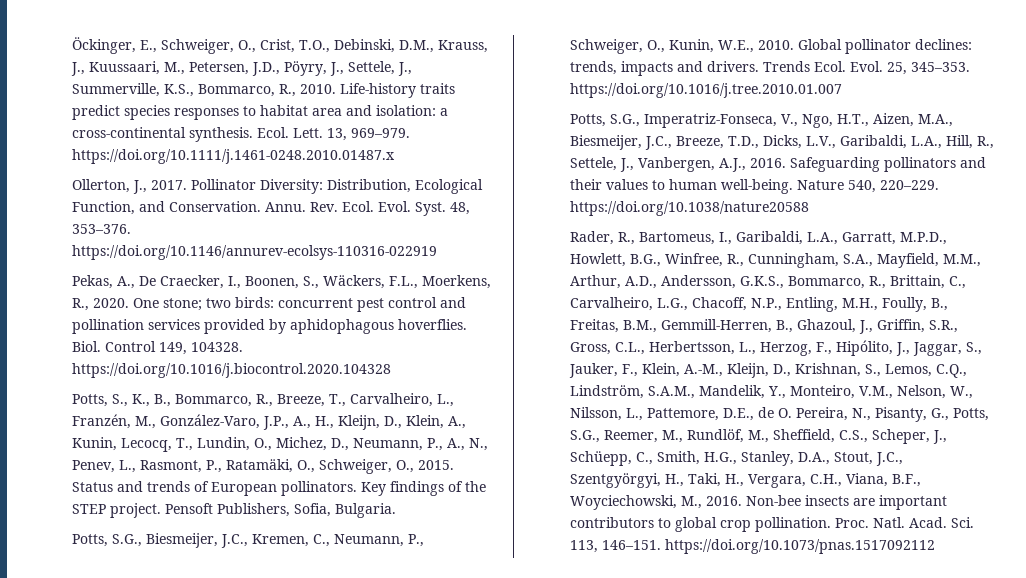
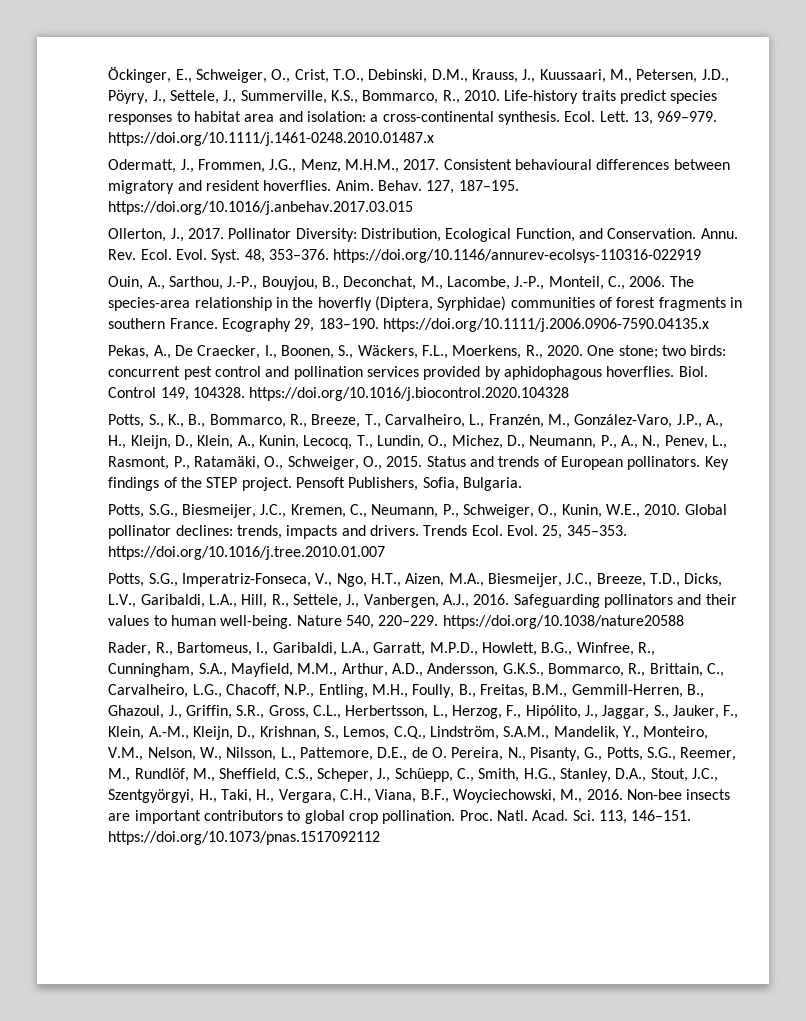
+ Odermatt, J., Frommen, J.G., Menz, M.H.M., 2017. Consistent behavioural differences between migratory and resident hoverflies. Anim. Behav. 127, 187–195. https://doi.org/10.1016/j.anbehav.2017.03.015
+ Ouin, A., Sarthou, J.-P., Bouyjou, B., Deconchat, M., Lacombe, J.-P., Monteil, C., 2006. The species-area relationship in the hoverfly (Diptera, Syrphidae) communities of forest fragments in southern France. Ecography 29, 183–190. https://doi.org/10.1111/j.2006.0906-7590.04135.x

